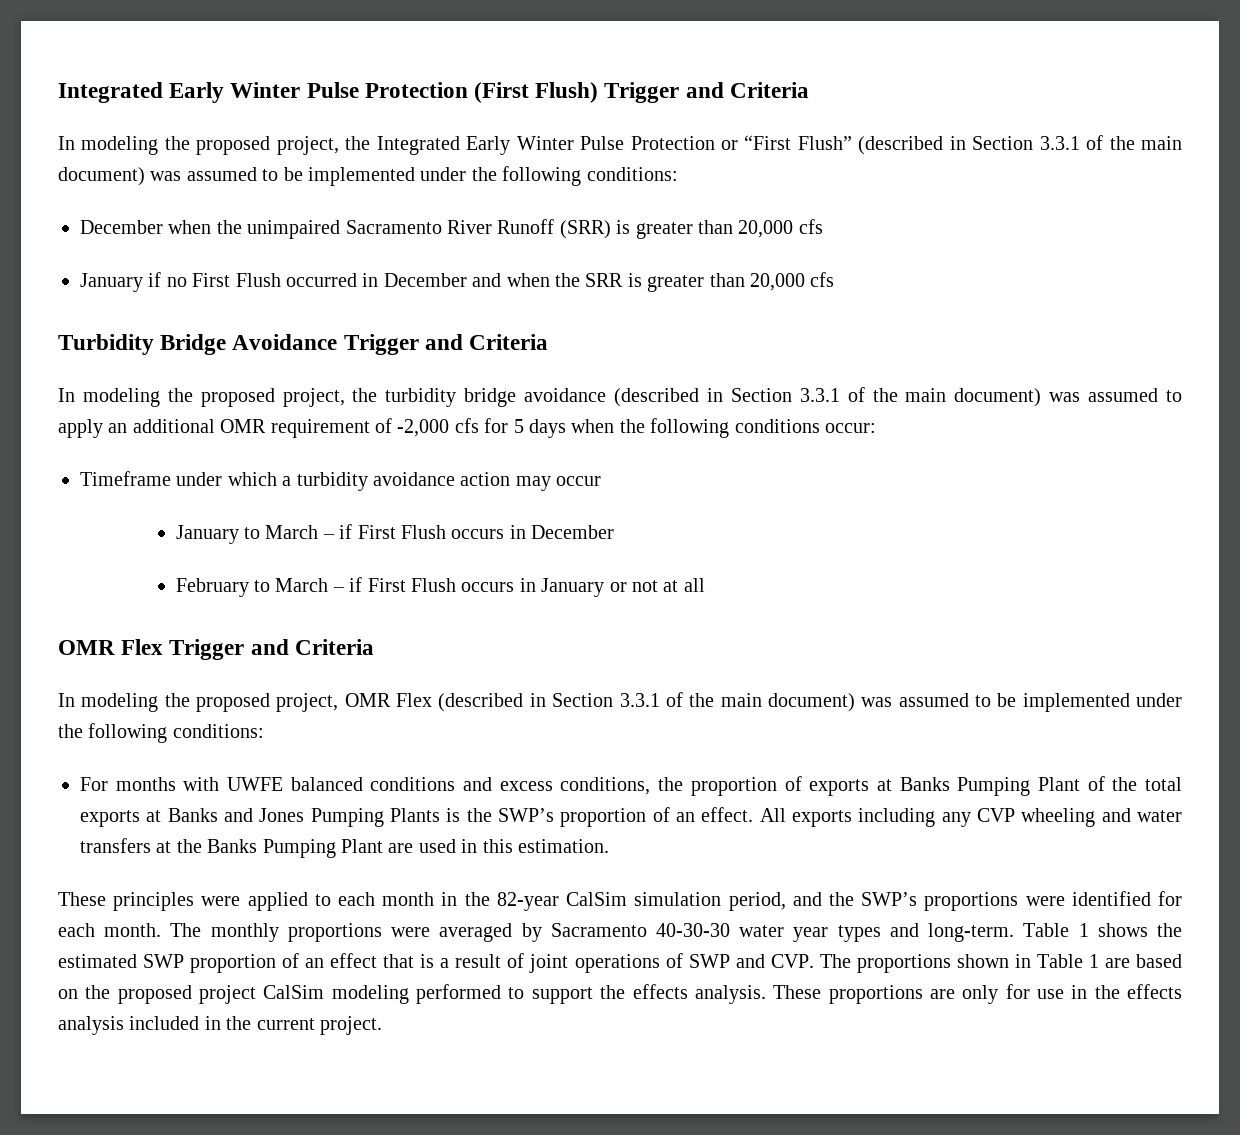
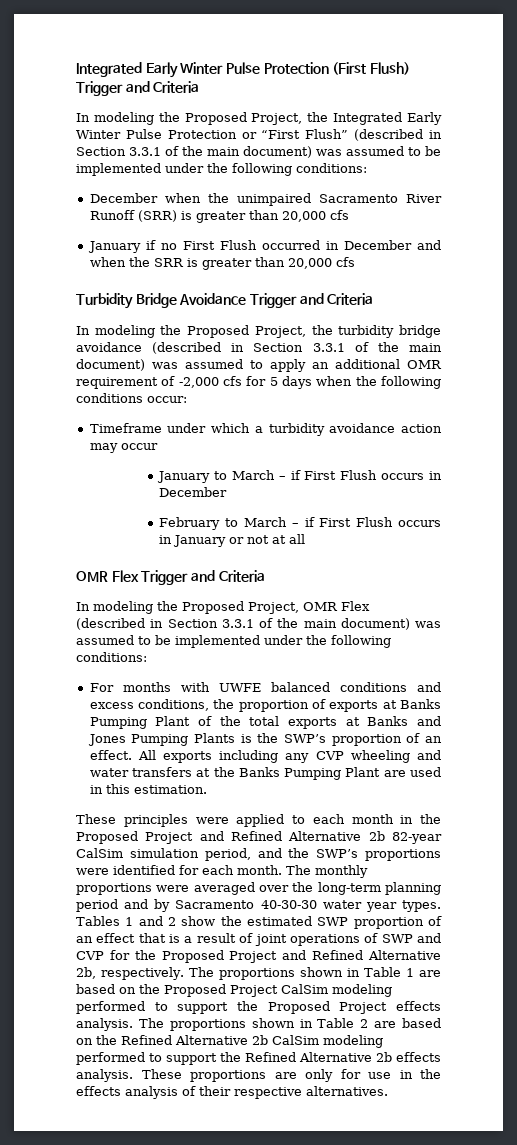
- In modeling the proposed project, the Integrated Early Winter Pulse Protection or “First Flush” (described in Section 3.3.1 of the main document) was assumed to be implemented under the following conditions:
+ In modeling the Proposed Project, the Integrated Early Winter Pulse Protection or “First Flush” (described in Section 3.3.1 of the main document) was assumed to be implemented under the following conditions:
- In modeling the proposed project, the turbidity bridge avoidance (described in Section 3.3.1 of the main document) was assumed to apply an additional OMR requirement of -2,000 cfs for 5 days when the following conditions occur:
+ In modeling the Proposed Project, the turbidity bridge avoidance (described in Section 3.3.1 of the main document) was assumed to apply an additional OMR requirement of -2,000 cfs for 5 days when the following conditions occur:
- In modeling the proposed project, OMR Flex (described in Section 3.3.1 of the main document) was assumed to be implemented under the following conditions:
+ In modeling the Proposed Project, OMR Flex (described in Section 3.3.1 of the main document) was assumed to be implemented under the following conditions:
- These principles were applied to each month in the 82-year CalSim simulation period, and the SWP’s proportions were identified for each month.
+ These principles were applied to each month in the Proposed Project and Refined Alternative 2b 82-year CalSim simulation period, and the SWP’s proportions were identified for each month.
- The monthly proportions were averaged by Sacramento 40-30-30 water year types and long-term. Table 1 shows the estimated SWP proportion of an effect that is a result of joint operations of SWP and CVP. The proportions shown in Table 1 are based on the proposed project CalSim modeling performed to support the effects analysis.
+ The monthly proportions were averaged over the long-term planning period and by Sacramento 40-30-30 water year types. Tables 1 and 2 show the estimated SWP proportion of an effect that is a result of joint operations of SWP and CVP for the Proposed Project and Refined Alternative 2b, respectively. The proportions shown in Table 1 are based on the Proposed Project CalSim modeling performed to support the Proposed Project effects analysis. The proportions shown in Table 2 are based on the Refined Alternative 2b CalSim modeling performed to support the Refined Alternative 2b effects analysis.
- These proportions are only for use in the effects analysis included in the current project.
+ These proportions are only for use in the effects analysis of their respective alternatives.

